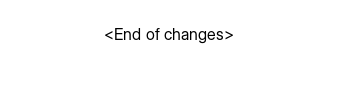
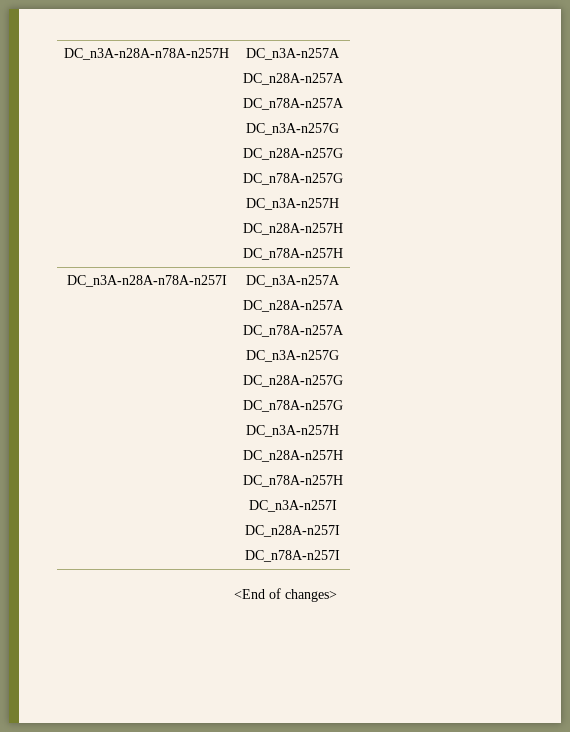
+ DC_n3A-n28A-n78A-n257H | DC_n3A-n257A
+ DC_n28A-n257A
+ DC_n78A-n257A
+ DC_n3A-n257G
+ DC_n28A-n257G
+ DC_n78A-n257G
+ DC_n3A-n257H
+ DC_n28A-n257H
+ DC_n78A-n257H
+ DC_n3A-n28A-n78A-n257I | DC_n3A-n257A
+ DC_n28A-n257A
+ DC_n78A-n257A
+ DC_n3A-n257G
+ DC_n28A-n257G
+ DC_n78A-n257G
+ DC_n3A-n257H
+ DC_n28A-n257H
+ DC_n78A-n257H
+ DC_n3A-n257I
+ DC_n28A-n257I
+ DC_n78A-n257I

